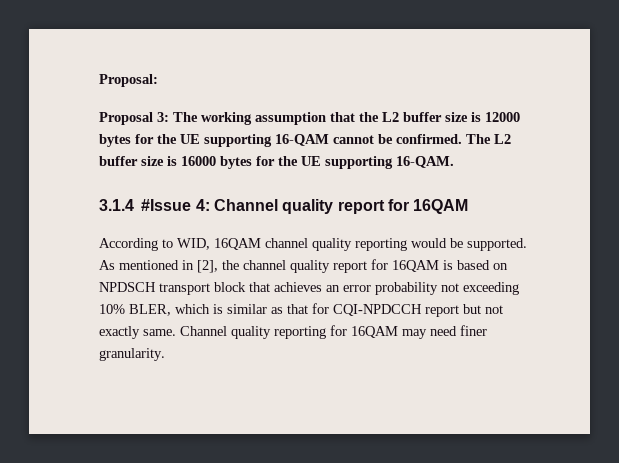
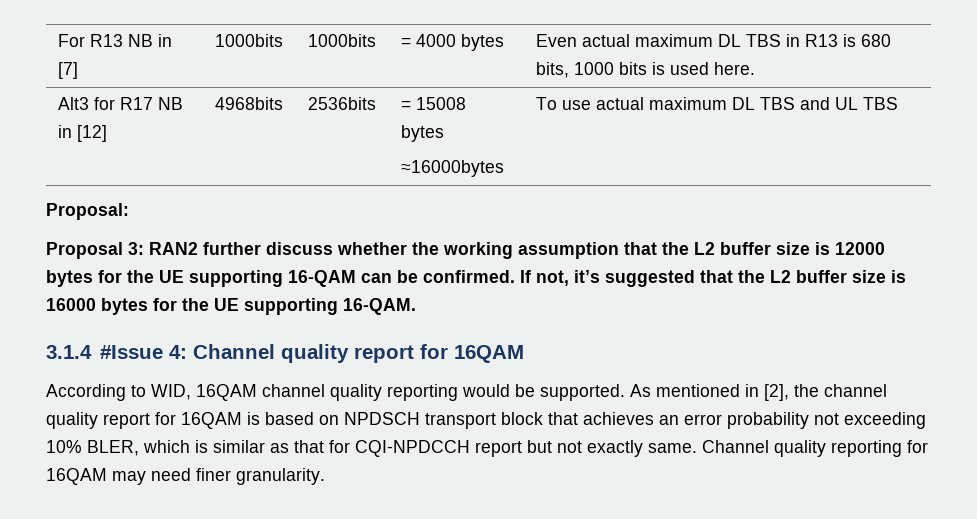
+ For R13 NB in [7] | 1000bits | 1000bits | = 4000 bytes | Even actual maximum DL TBS in R13 is 680 bits, 1000 bits is used here.
+ Alt3 for R17 NB in [12] | 4968bits | 2536bits | = 15008 bytes
+ ≈16000bytes | To use actual maximum DL TBS and UL TBS
  Proposal:
- Proposal 3: The working assumption that the L2 buffer size is 12000 bytes for the UE supporting 16-QAM cannot be confirmed.
+ Proposal 3: RAN2 further discuss whether the working assumption that the L2 buffer size is 12000 bytes for the UE supporting 16-QAM can be confirmed.
- The L2 buffer size is 16000 bytes for the UE supporting 16-QAM.
+ If not, it’s suggested that the L2 buffer size is 16000 bytes for the UE supporting 16-QAM.

